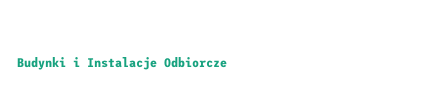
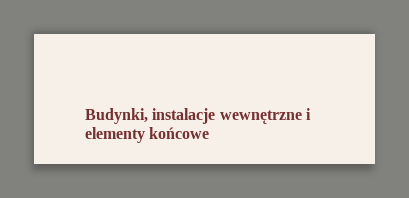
- Budynki i Instalacje Odbiorcze
+ Budynki, instalacje wewnętrzne i elementy końcowe

